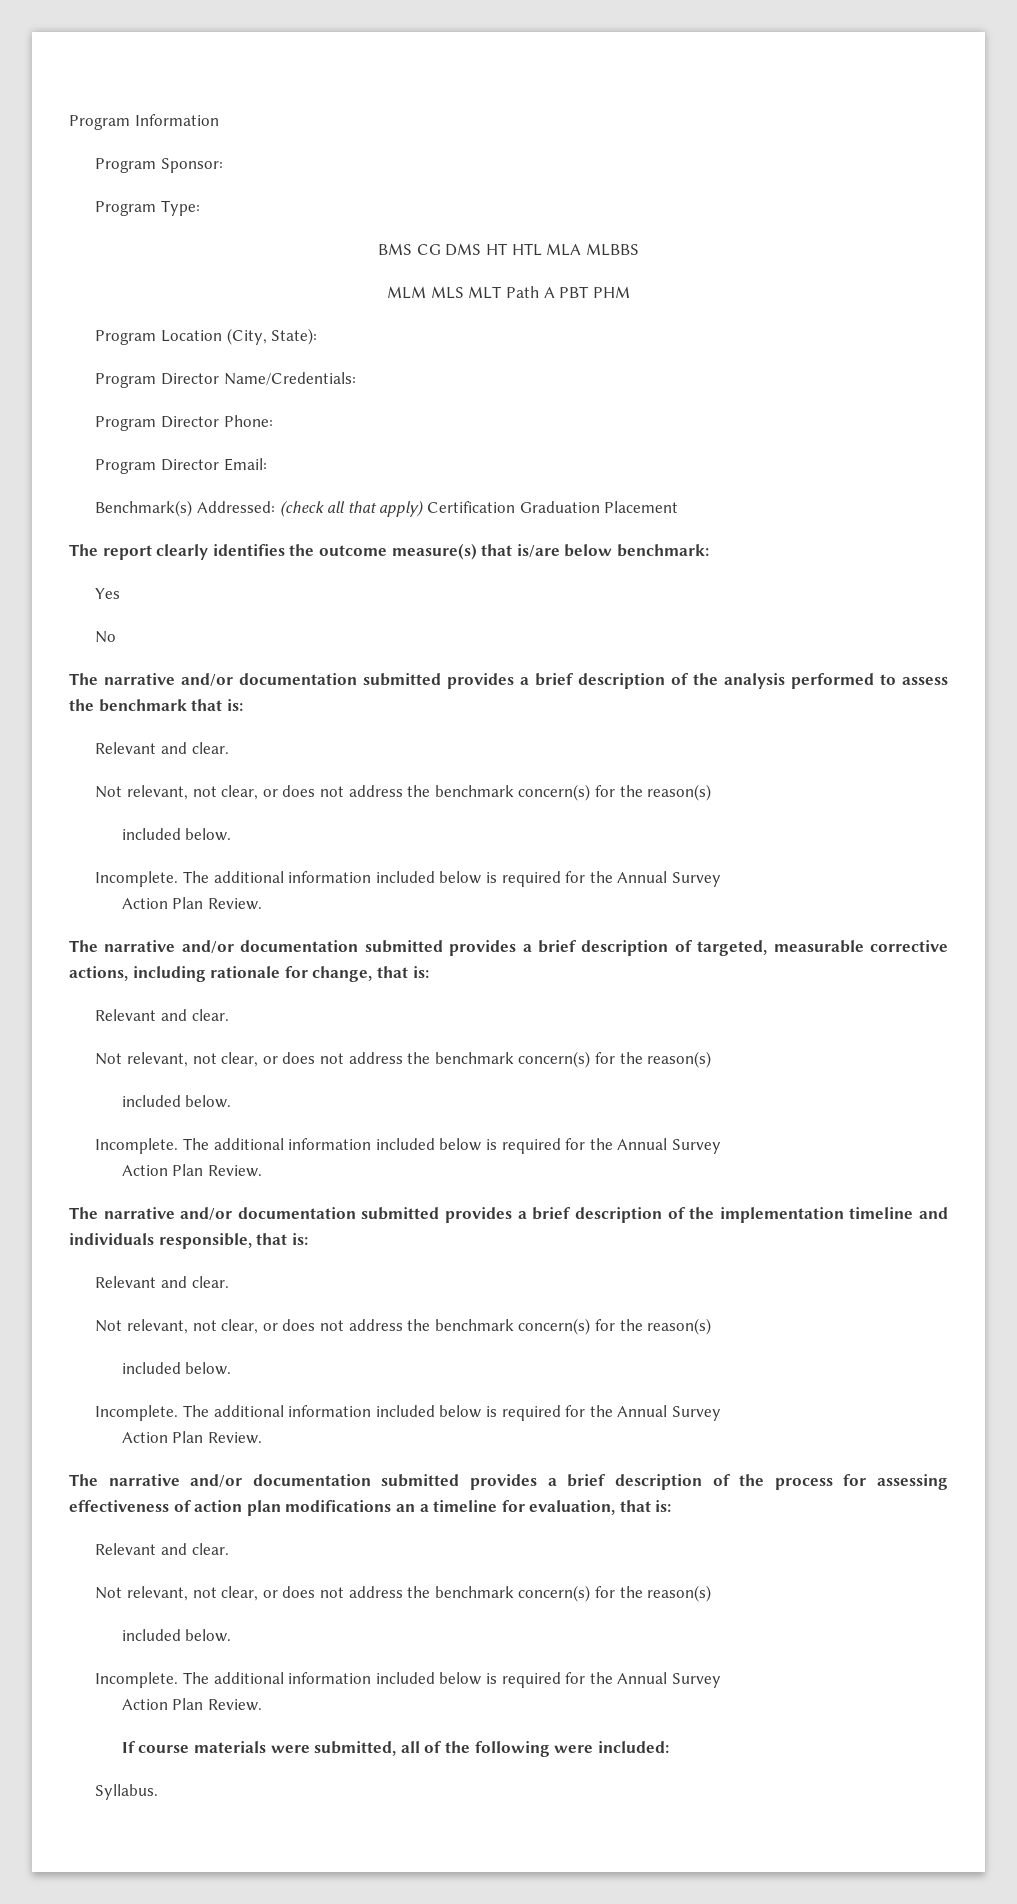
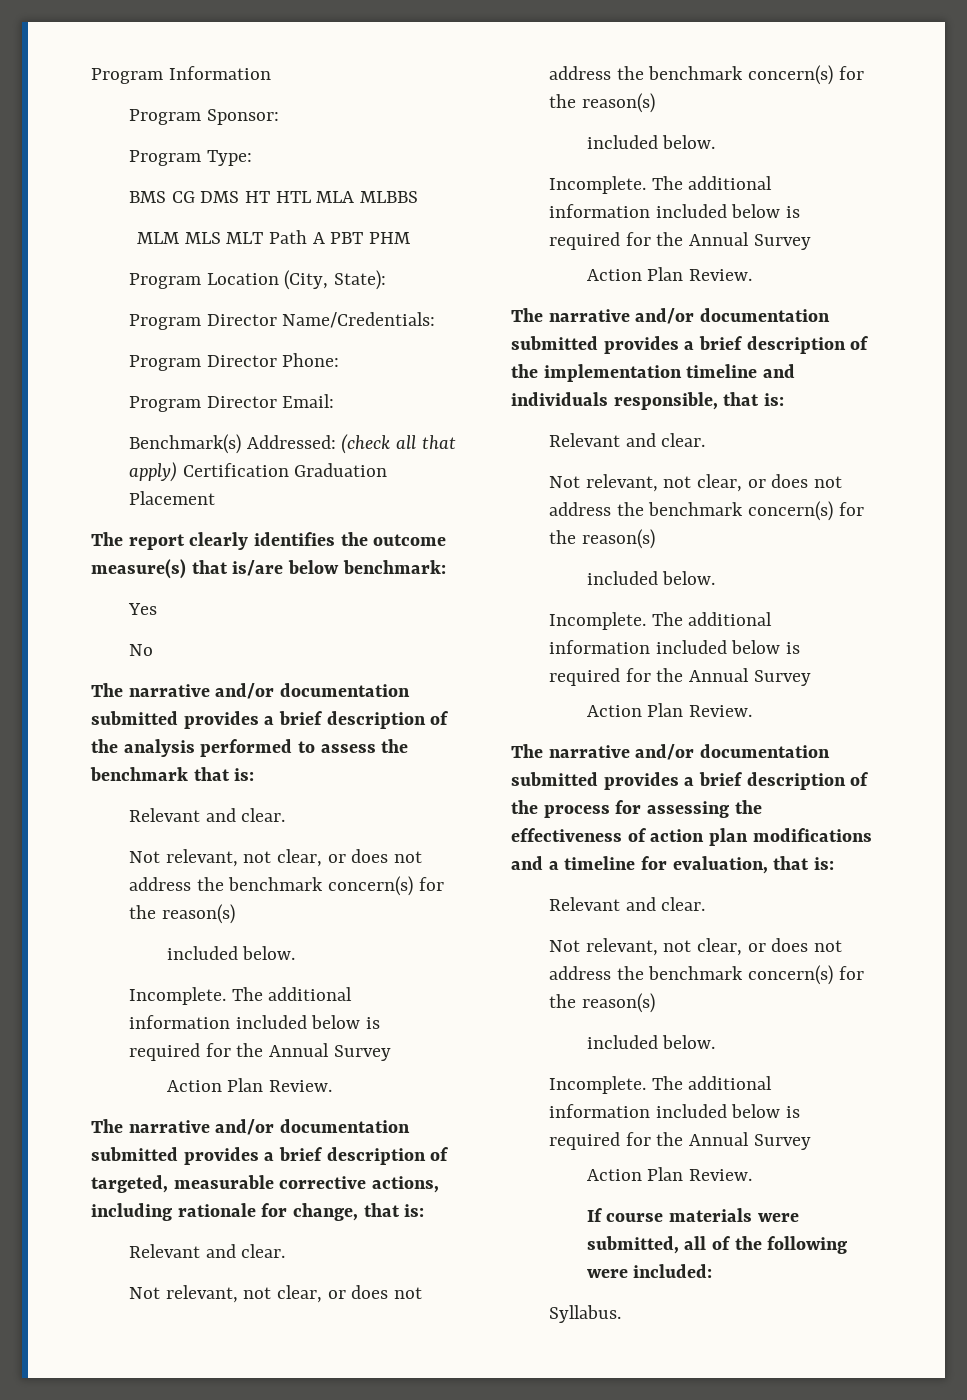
- The narrative and/or documentation submitted provides a brief description of the process for assessing effectiveness of action plan modifications an a timeline for evaluation, that is:
+ The narrative and/or documentation submitted provides a brief description of the process for assessing the effectiveness of action plan modifications and a timeline for evaluation, that is:

